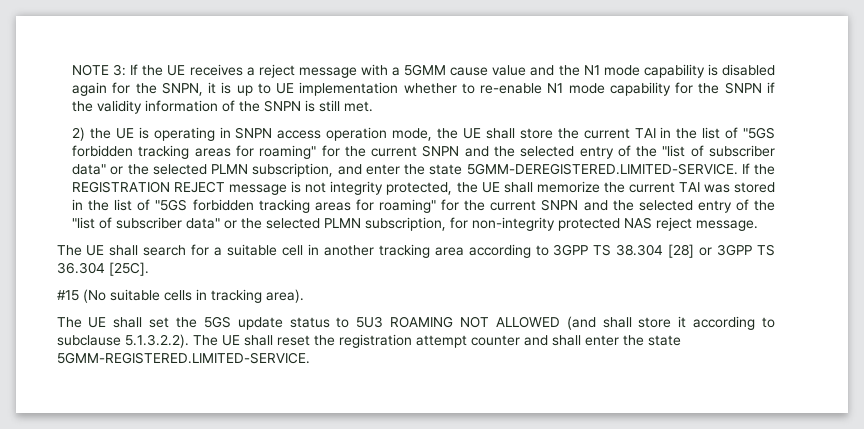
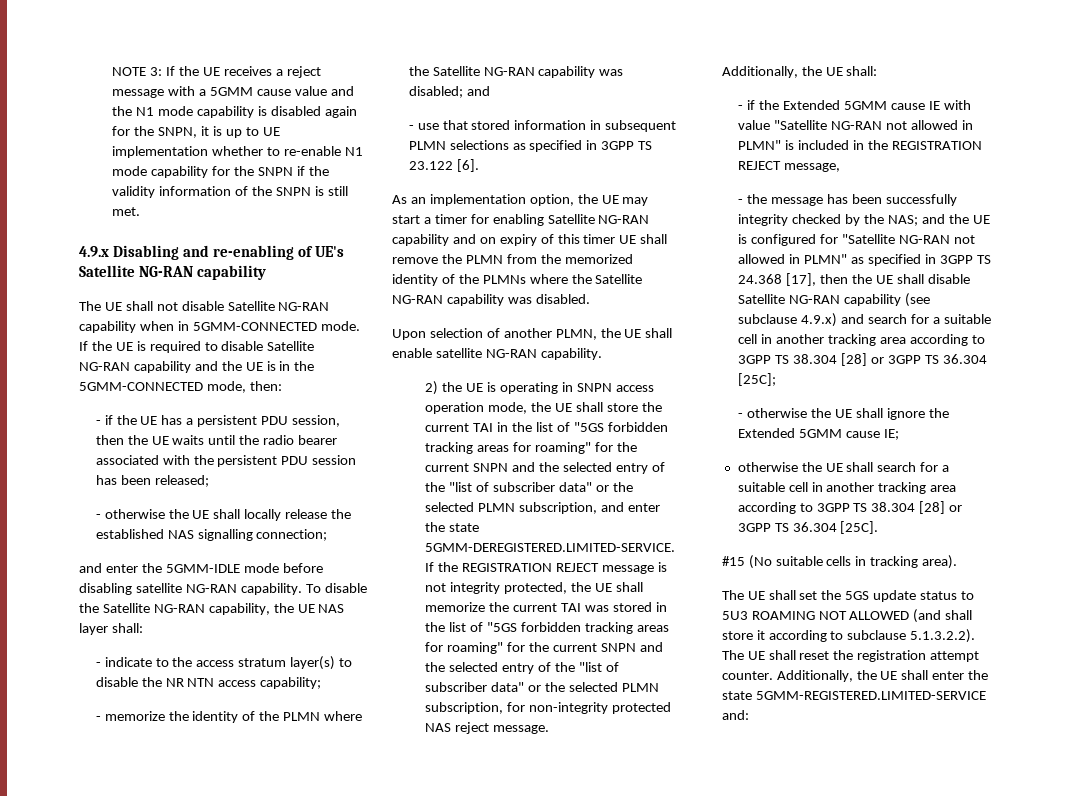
+ 4.9.x Disabling and re-enabling of UE's Satellite NG-RAN capability
+ The UE shall not disable Satellite NG-RAN capability when in 5GMM-CONNECTED mode. If the UE is required to disable Satellite NG-RAN capability and the UE is in the 5GMM-CONNECTED mode, then:
+ - if the UE has a persistent PDU session, then the UE waits until the radio bearer associated with the persistent PDU session has been released;
+ - otherwise the UE shall locally release the established NAS signalling connection;
+ and enter the 5GMM-IDLE mode before disabling satellite NG-RAN capability. To disable the Satellite NG-RAN capability, the UE NAS layer shall:
+ - indicate to the access stratum layer(s) to disable the NR NTN access capability;
+ - memorize the identity of the PLMN where the Satellite NG-RAN capability was disabled; and
+ - use that stored information in subsequent PLMN selections as specified in 3GPP TS 23.122 [6].
+ As an implementation option, the UE may start a timer for enabling Satellite NG-RAN capability and on expiry of this timer UE shall remove the PLMN from the memorized identity of the PLMNs where the Satellite NG-RAN capability was disabled.
+ Upon selection of another PLMN, the UE shall enable satellite NG-RAN capability.
- The UE shall search for a suitable cell in another tracking area according to 3GPP TS 38.304 [28] or 3GPP TS 36.304 [25C].
+ Additionally, the UE shall:
+ - if the Extended 5GMM cause IE with value "Satellite NG-RAN not allowed in PLMN" is included in the REGISTRATION REJECT message,
+ - the message has been successfully integrity checked by the NAS; and the UE is configured for "Satellite NG-RAN not allowed in PLMN" as specified in 3GPP TS 24.368 [17], then the UE shall disable Satellite NG-RAN capability (see subclause 4.9.x) and search for a suitable cell in another tracking area according to 3GPP TS 38.304 [28] or 3GPP TS 36.304 [25C];
+ - otherwise the UE shall ignore the Extended 5GMM cause IE;
+ otherwise the UE shall search for a suitable cell in another tracking area according to 3GPP TS 38.304 [28] or 3GPP TS 36.304 [25C].
- The UE shall set the 5GS update status to 5U3 ROAMING NOT ALLOWED (and shall store it according to subclause 5.1.3.2.2). The UE shall reset the registration attempt counter and shall enter the state 5GMM-REGISTERED.LIMITED-SERVICE.
+ The UE shall set the 5GS update status to 5U3 ROAMING NOT ALLOWED (and shall store it according to subclause 5.1.3.2.2). The UE shall reset the registration attempt counter. Additionally, the UE shall enter the state 5GMM-REGISTERED.LIMITED-SERVICE and:

